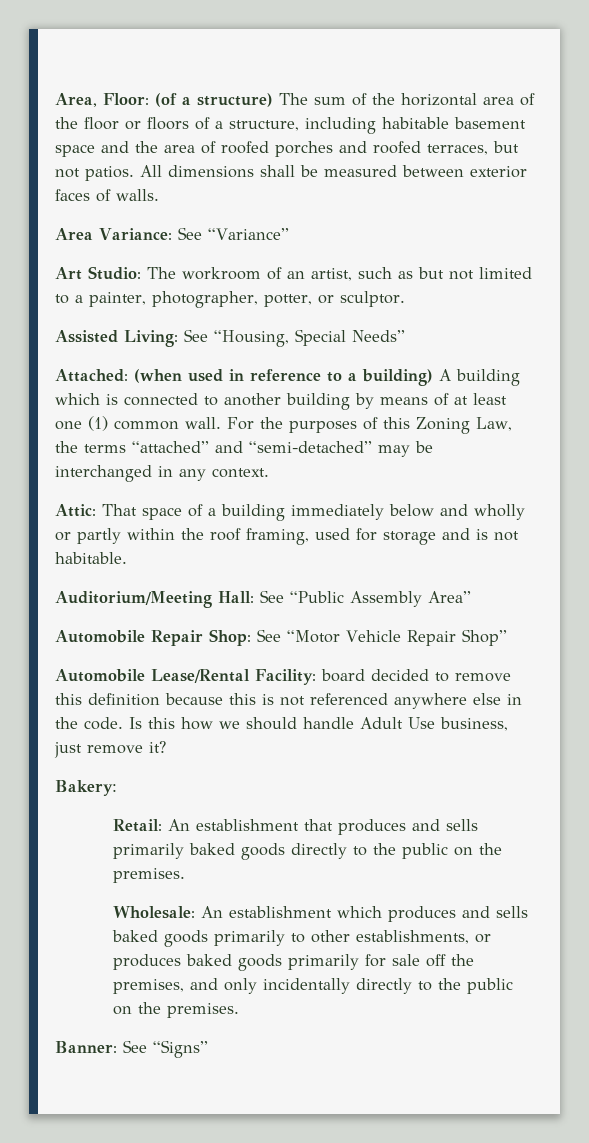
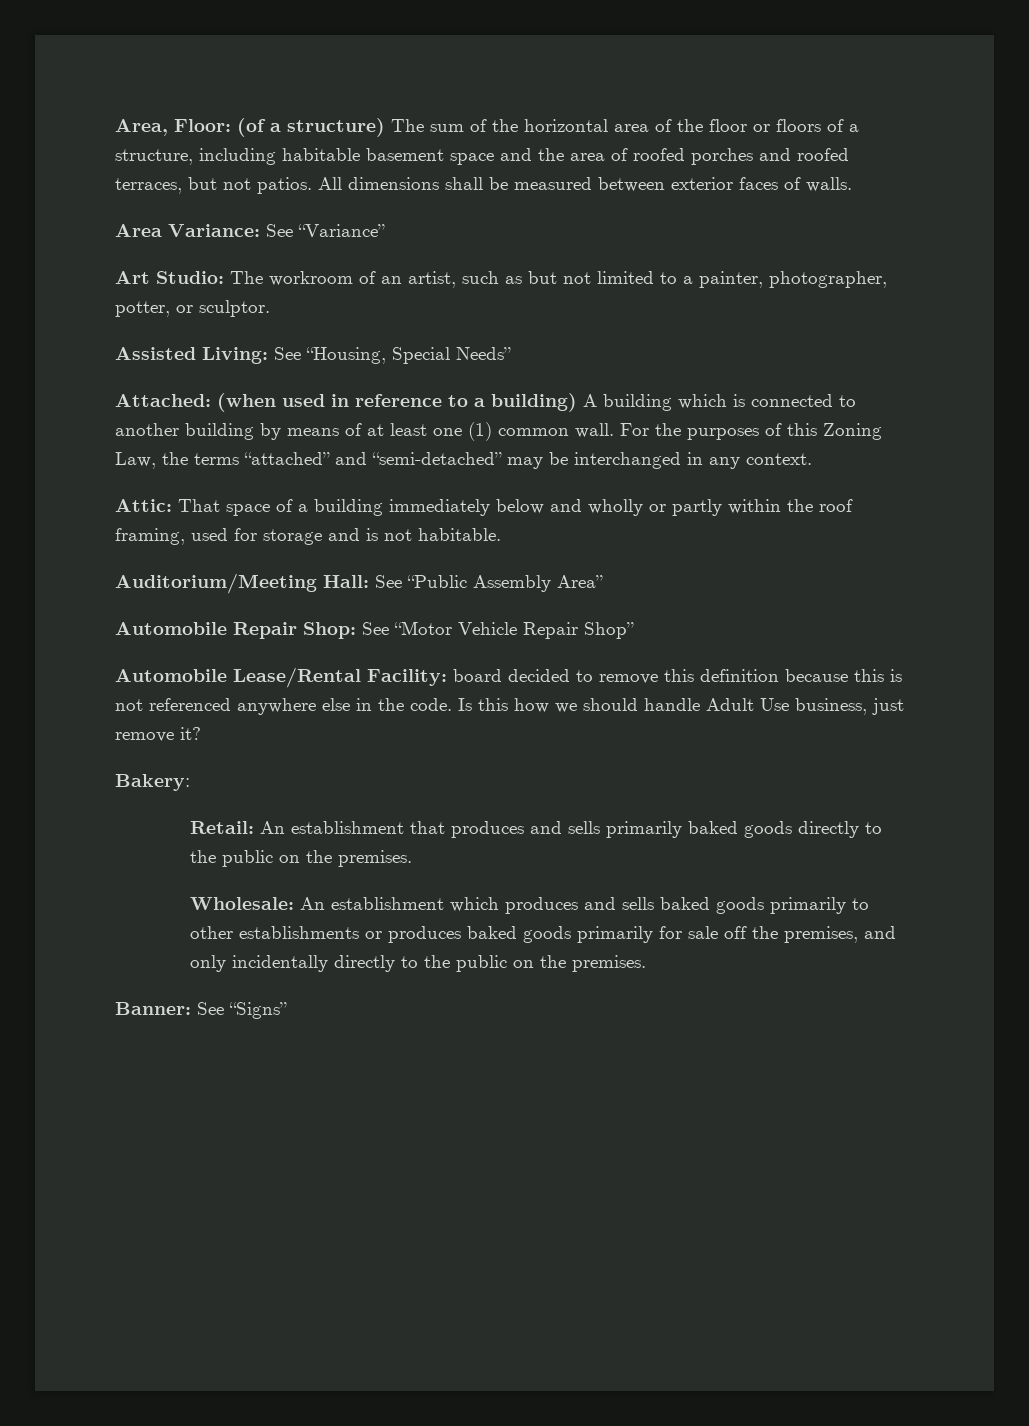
- Wholesale: An establishment which produces and sells baked goods primarily to other establishments, or produces baked goods primarily for sale off the premises, and only incidentally directly to the public on the premises.
+ Wholesale: An establishment which produces and sells baked goods primarily to other establishments or produces baked goods primarily for sale off the premises, and only incidentally directly to the public on the premises.

